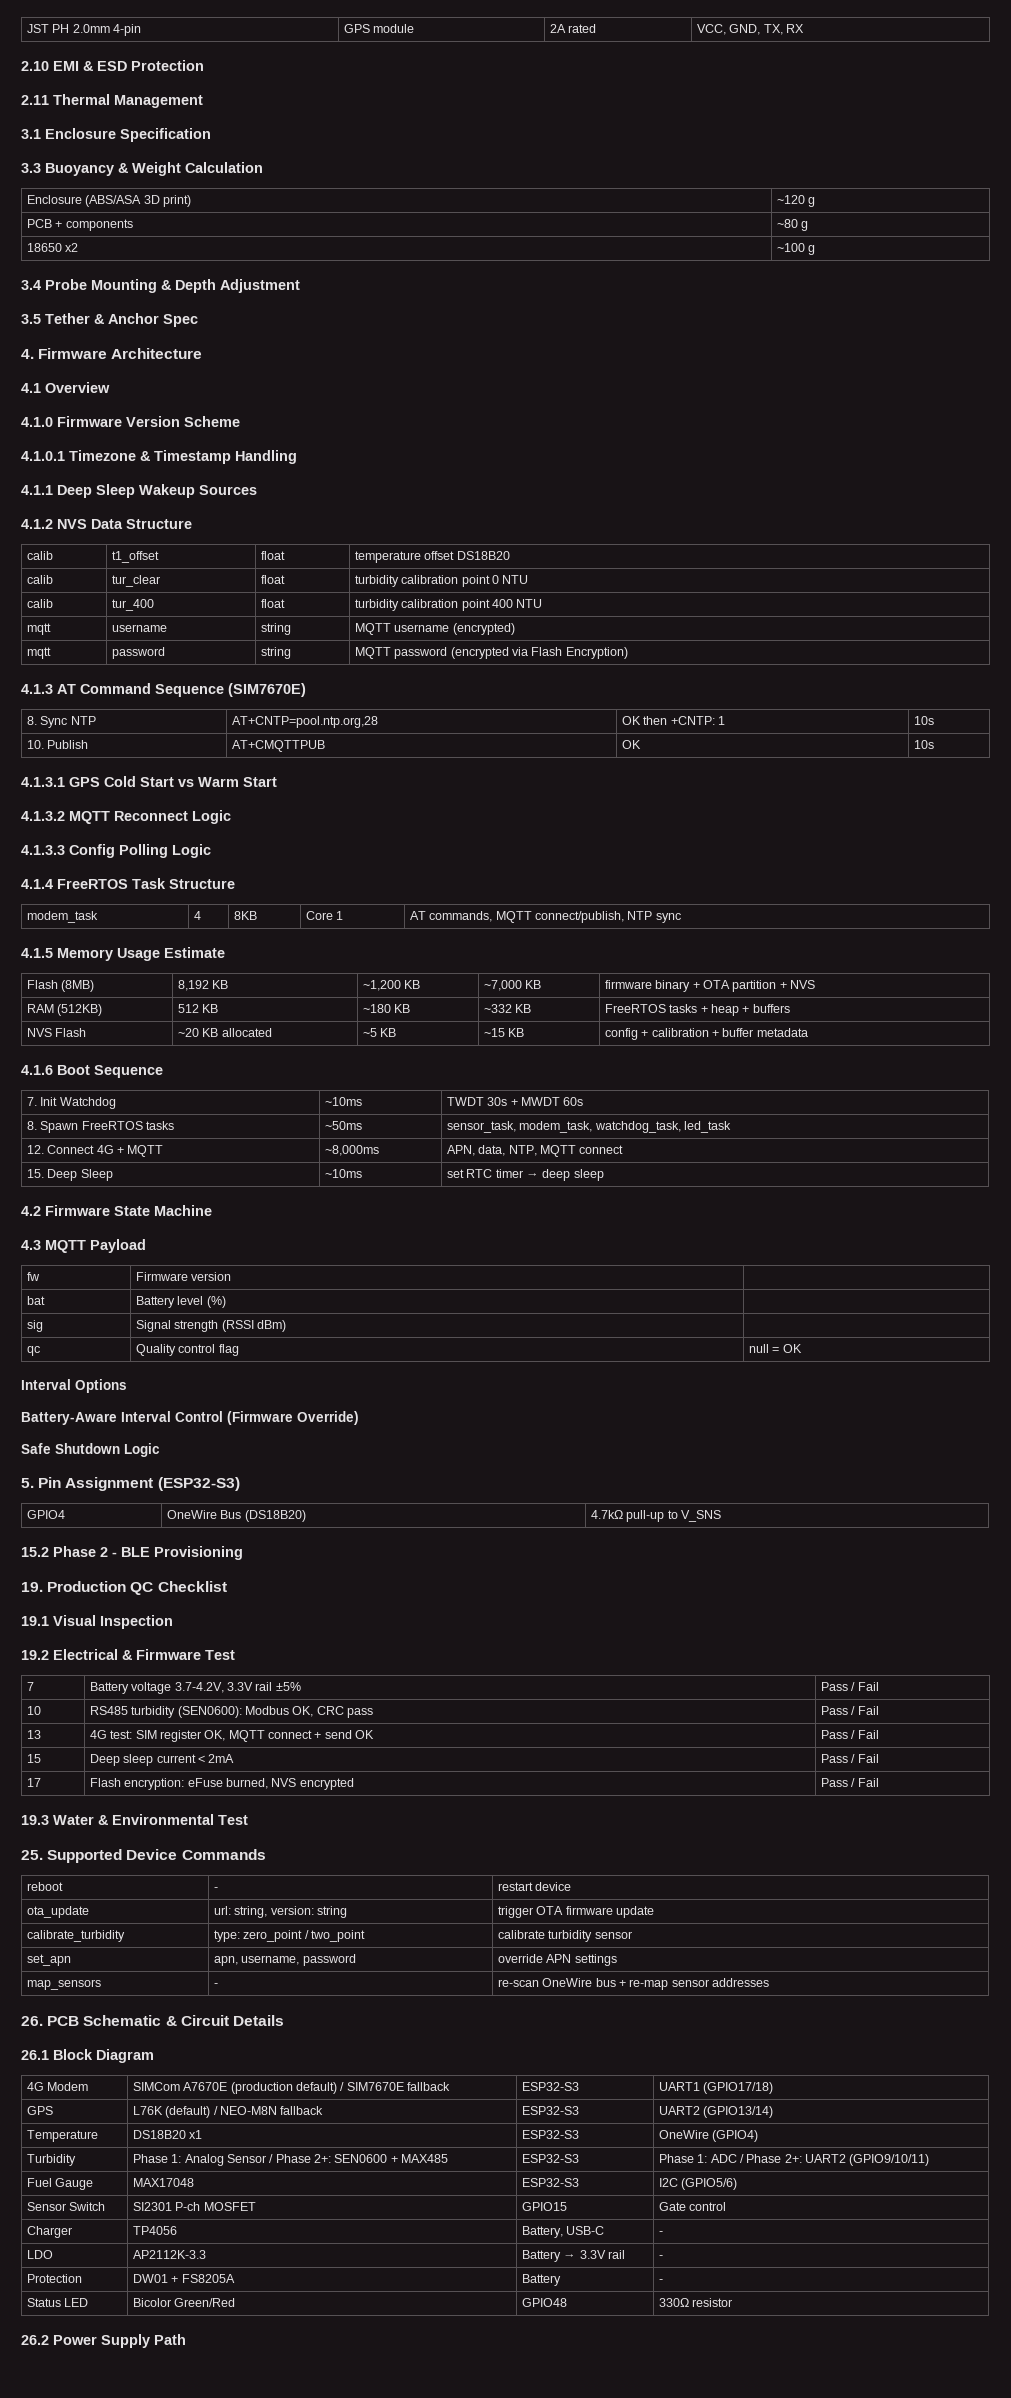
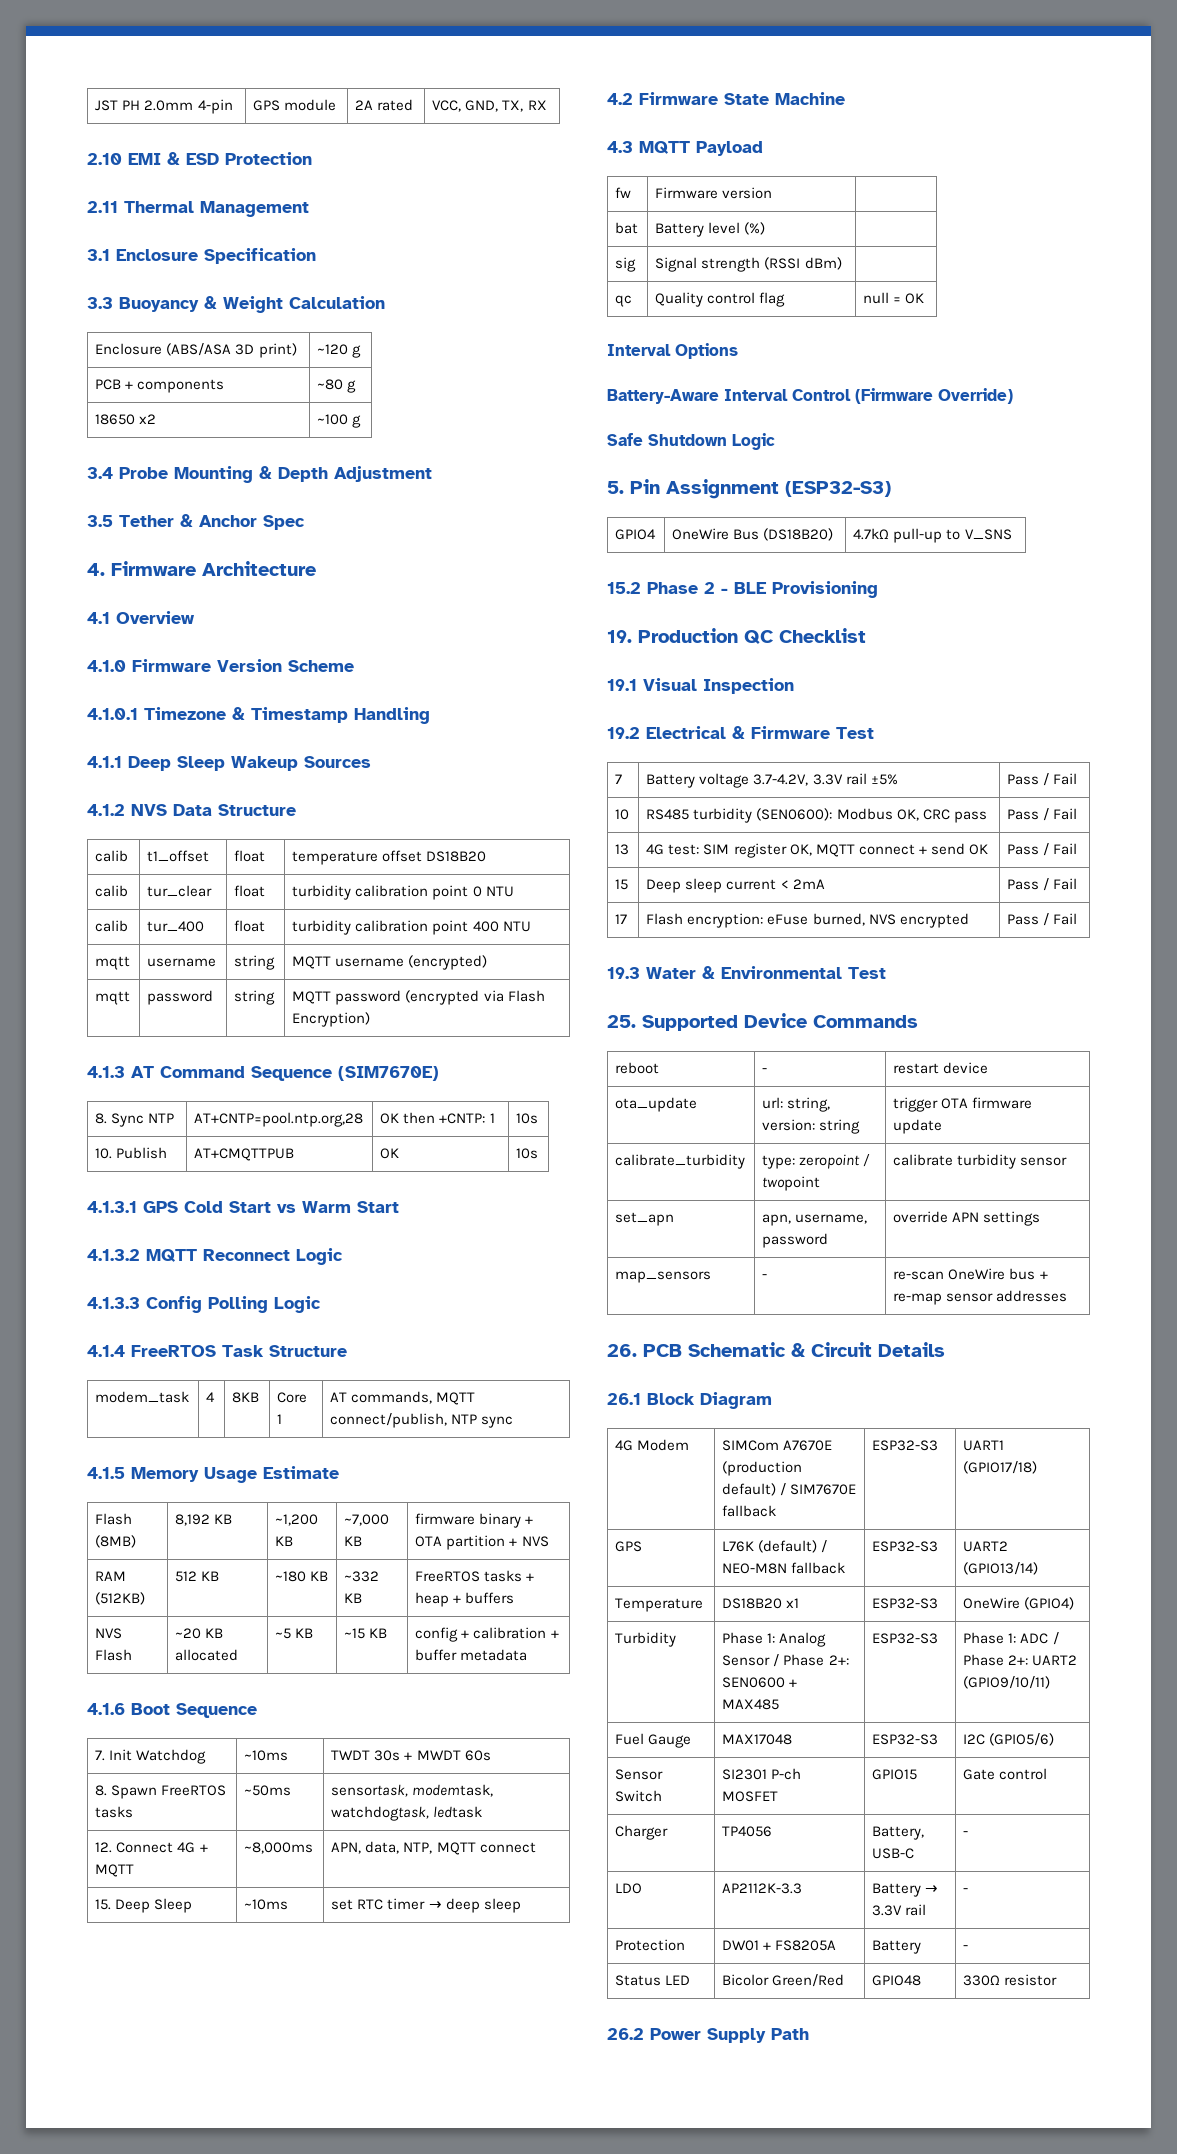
- 8. Spawn FreeRTOS tasks | ~50ms | sensor_task, modem_task, watchdog_task, led_task
+ 8. Spawn FreeRTOS tasks | ~50ms | sensortask, modemtask, watchdogtask, ledtask
- calibrate_turbidity | type: zero_point / two_point | calibrate turbidity sensor
+ calibrate_turbidity | type: zeropoint / twopoint | calibrate turbidity sensor

